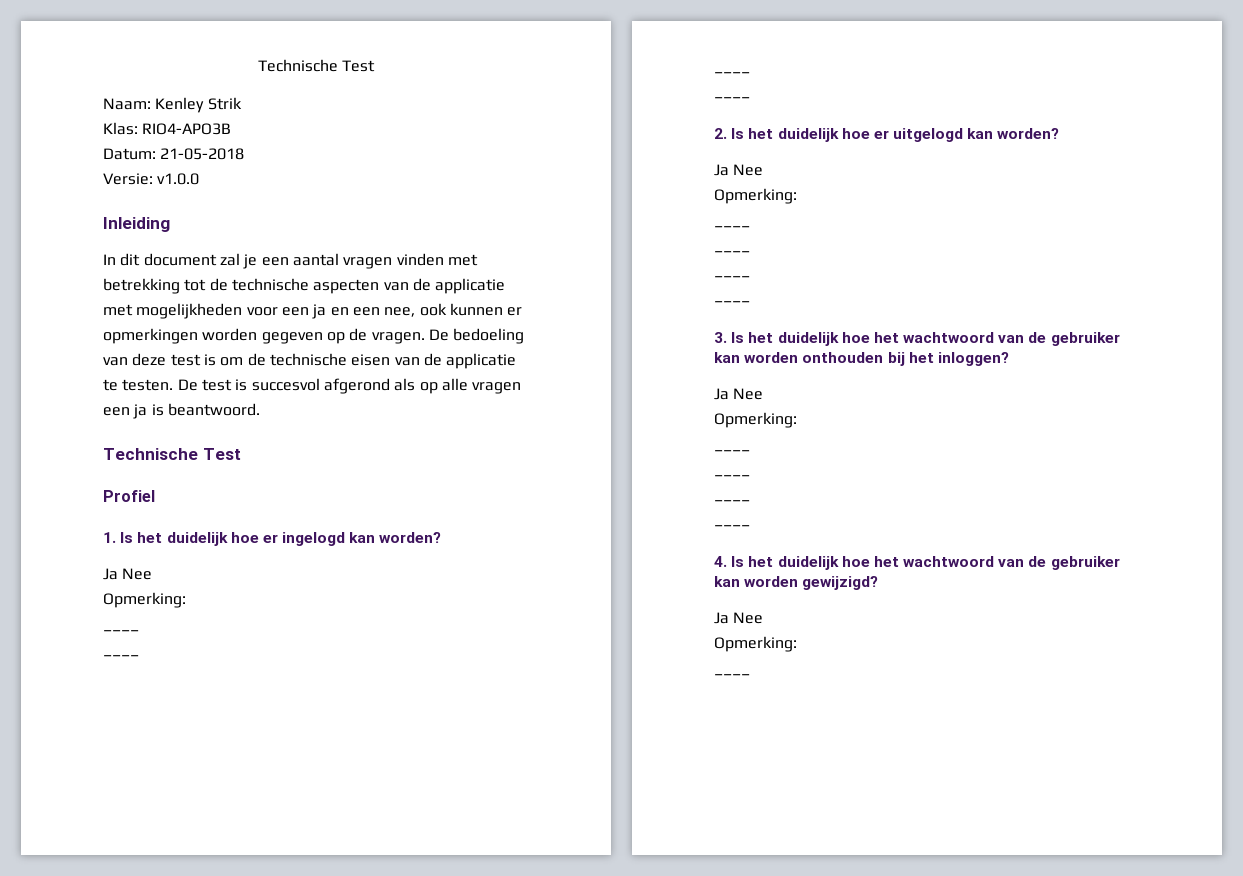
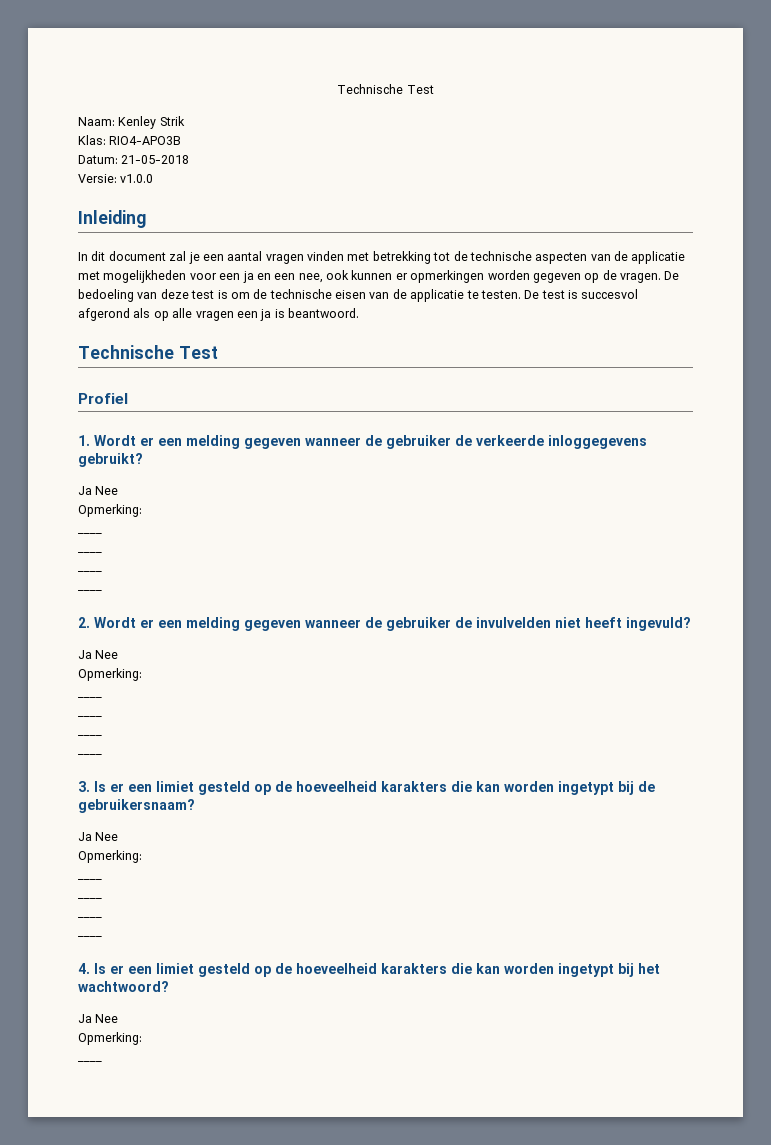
- 1. Is het duidelijk hoe er ingelogd kan worden?
+ 1. Wordt er een melding gegeven wanneer de gebruiker de verkeerde inloggegevens gebruikt?
- 2. Is het duidelijk hoe er uitgelogd kan worden?
+ 2. Wordt er een melding gegeven wanneer de gebruiker de invulvelden niet heeft ingevuld?
- 3. Is het duidelijk hoe het wachtwoord van de gebruiker kan worden onthouden bij het inloggen?
+ 3. Is er een limiet gesteld op de hoeveelheid karakters die kan worden ingetypt bij de gebruikersnaam?
- 4. Is het duidelijk hoe het wachtwoord van de gebruiker kan worden gewijzigd?
+ 4. Is er een limiet gesteld op de hoeveelheid karakters die kan worden ingetypt bij het wachtwoord?

